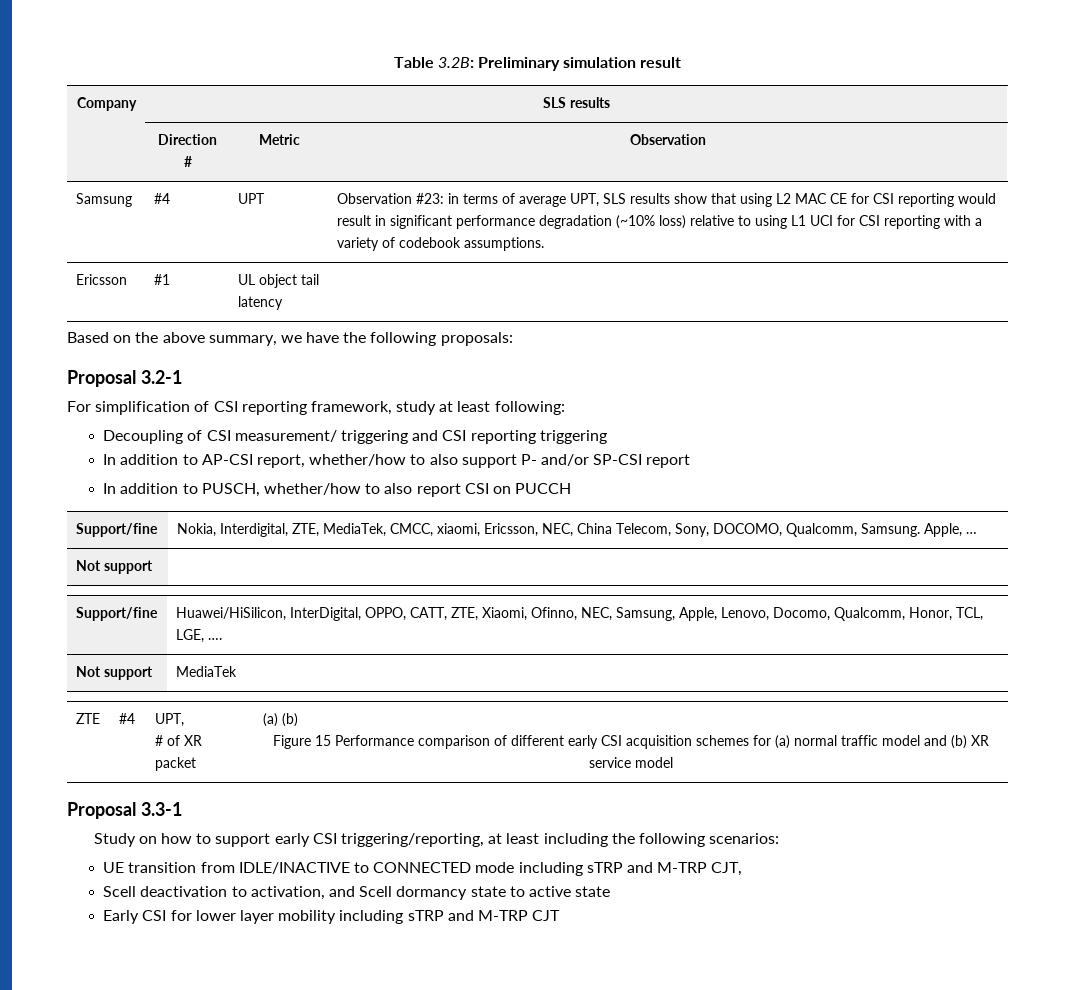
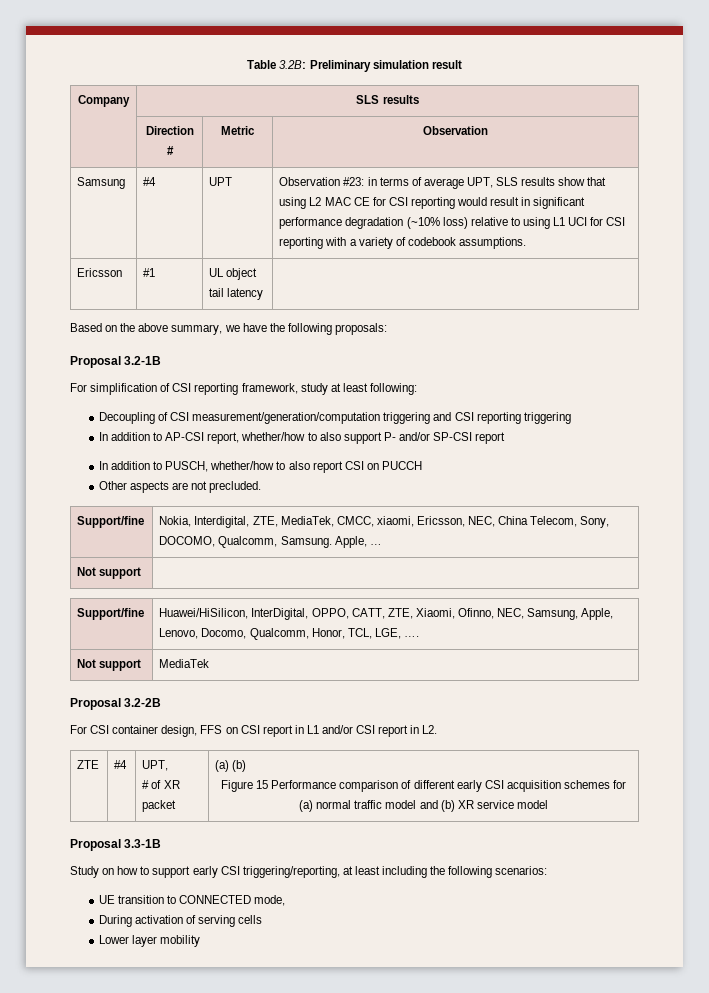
- Proposal 3.2-1
+ Proposal 3.2-1B
- Decoupling of CSI measurement/ triggering and CSI reporting triggering
+ Decoupling of CSI measurement/generation/computation triggering and CSI reporting triggering
+ Other aspects are not precluded.
+ Proposal 3.2-2B
+ For CSI container design, FFS on CSI report in L1 and/or CSI report in L2.
- Proposal 3.3-1
+ Proposal 3.3-1B
- UE transition from IDLE/INACTIVE to CONNECTED mode including sTRP and M-TRP CJT,
- Scell deactivation to activation, and Scell dormancy state to active state
- Early CSI for lower layer mobility including sTRP and M-TRP CJT
+ UE transition to CONNECTED mode,
+ During activation of serving cells
+ Lower layer mobility

